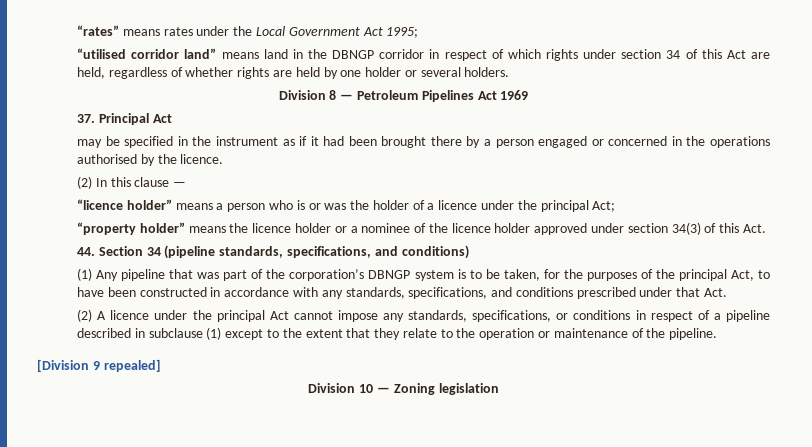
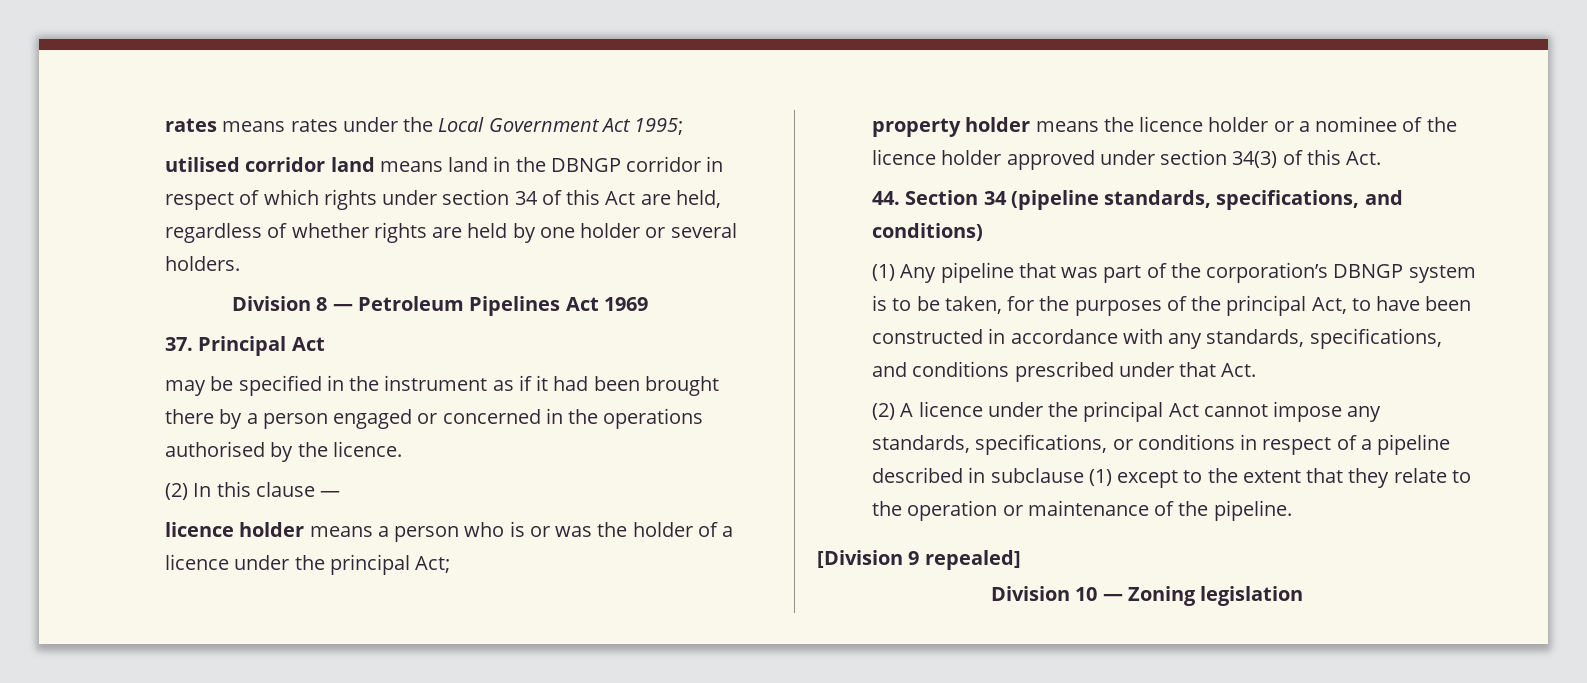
- “rates” means rates under the Local Government Act 1995;
+ rates means rates under the Local Government Act 1995;
- “utilised corridor land” means land in the DBNGP corridor in respect of which rights under section 34 of this Act are held, regardless of whether rights are held by one holder or several holders.
+ utilised corridor land means land in the DBNGP corridor in respect of which rights under section 34 of this Act are held, regardless of whether rights are held by one holder or several holders.
- “licence holder” means a person who is or was the holder of a licence under the principal Act;
+ licence holder means a person who is or was the holder of a licence under the principal Act;
- “property holder” means the licence holder or a nominee of the licence holder approved under section 34(3) of this Act.
+ property holder means the licence holder or a nominee of the licence holder approved under section 34(3) of this Act.

